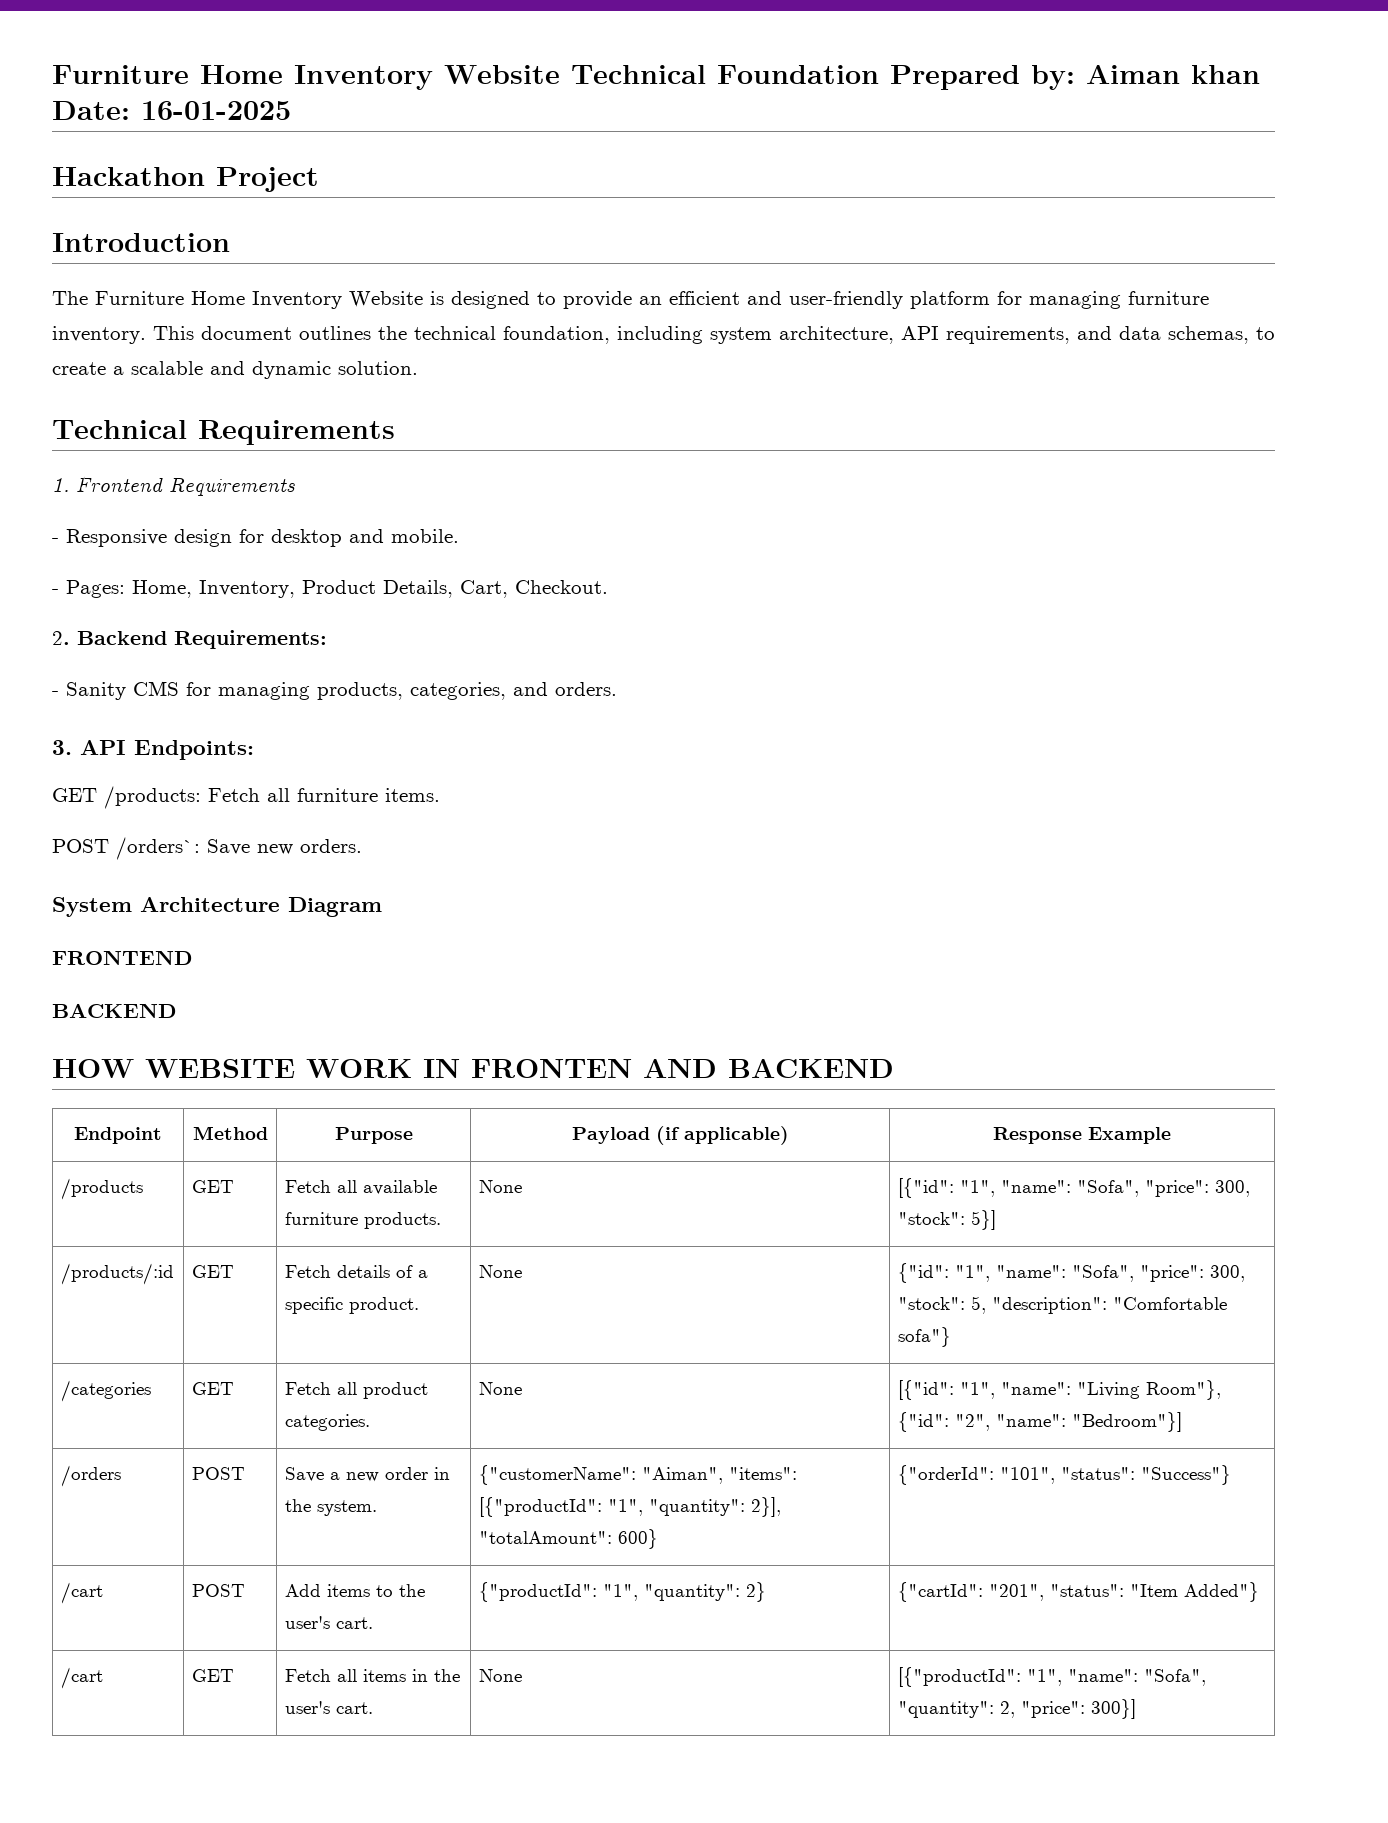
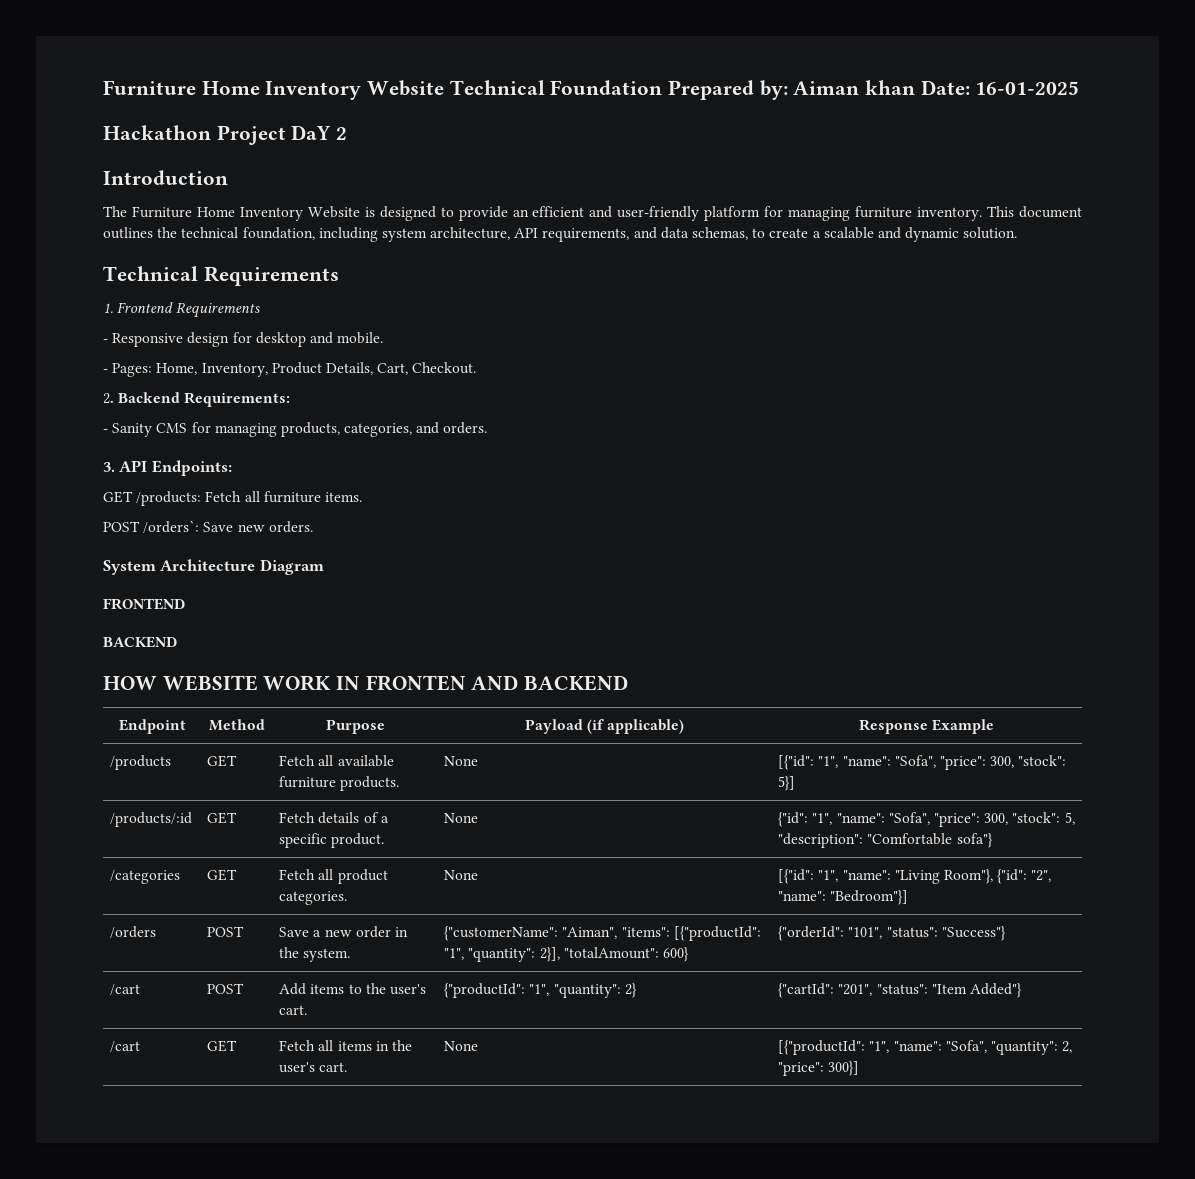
- Hackathon Project
+ Hackathon Project DaY 2

